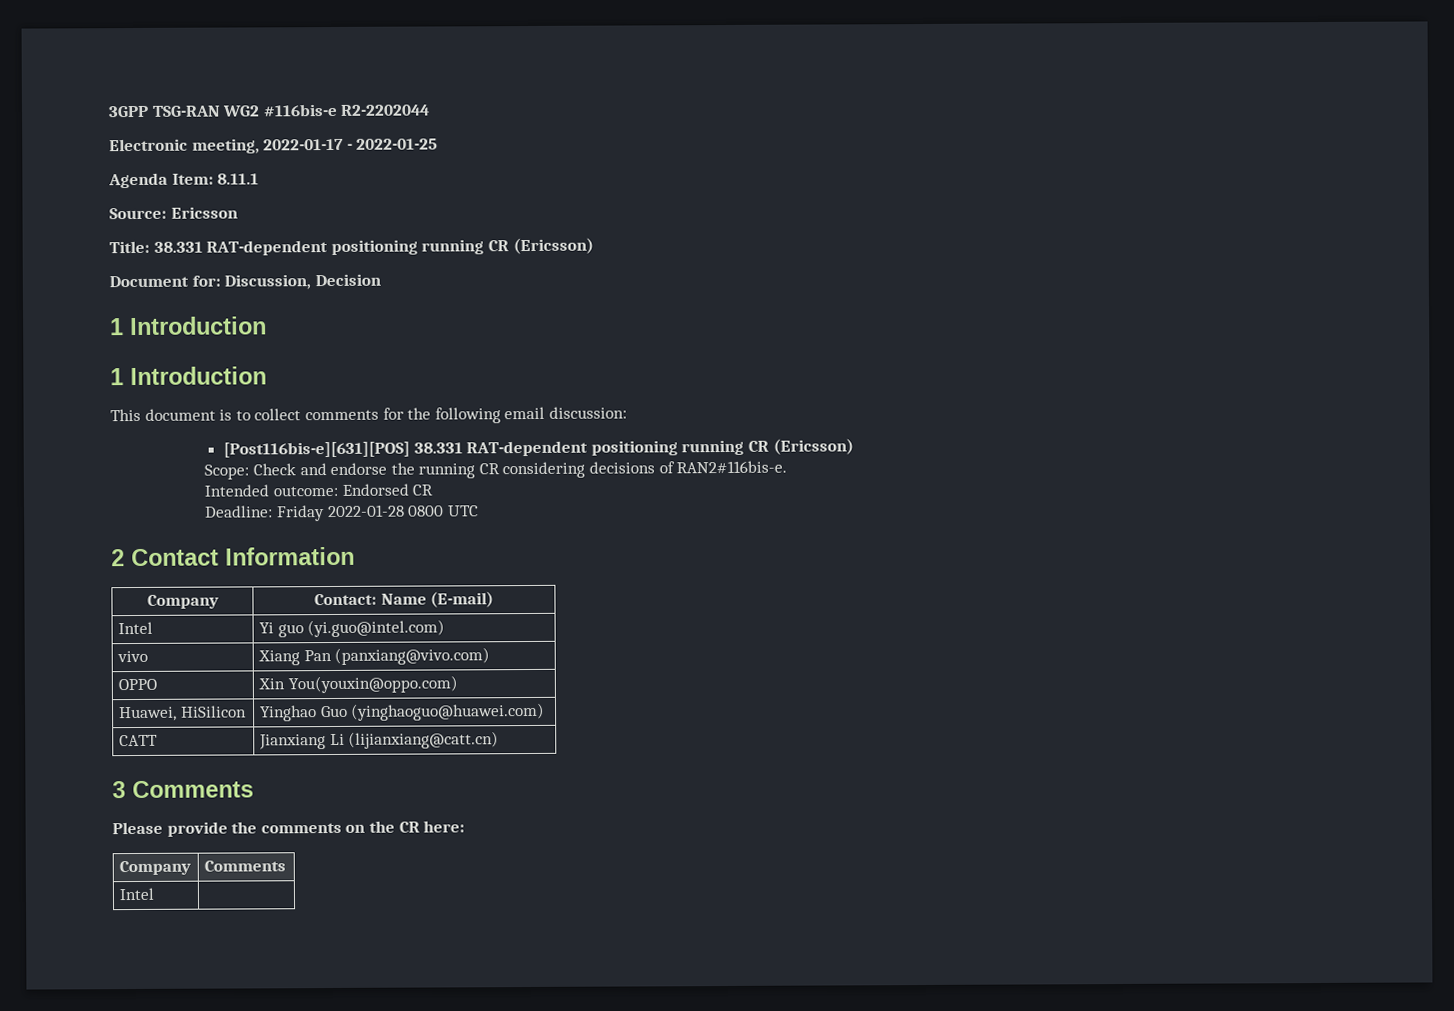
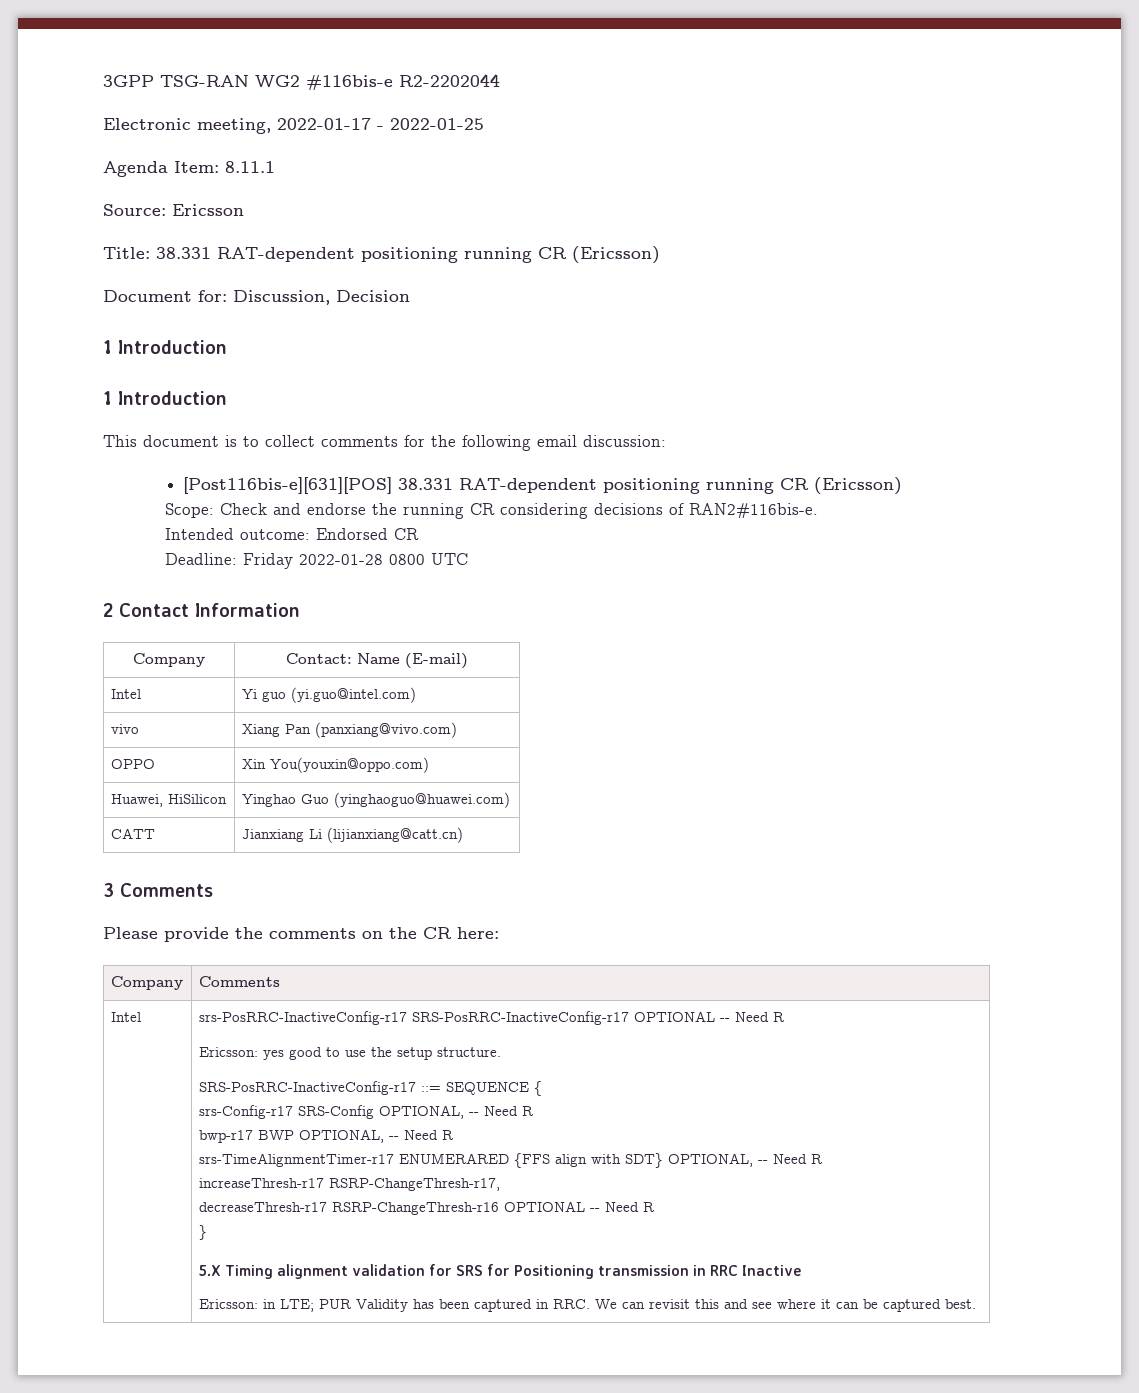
+ srs-PosRRC-InactiveConfig-r17 SRS-PosRRC-InactiveConfig-r17 OPTIONAL -- Need R
+ Ericsson: yes good to use the setup structure.
+ SRS-PosRRC-InactiveConfig-r17 ::= SEQUENCE {
+ srs-Config-r17 SRS-Config OPTIONAL, -- Need R
+ bwp-r17 BWP OPTIONAL, -- Need R
+ srs-TimeAlignmentTimer-r17 ENUMERARED {FFS align with SDT} OPTIONAL, -- Need R
+ increaseThresh-r17 RSRP-ChangeThresh-r17,
+ decreaseThresh-r17 RSRP-ChangeThresh-r16 OPTIONAL -- Need R
+ }
+ 5.X Timing alignment validation for SRS for Positioning transmission in RRC Inactive
+ Ericsson: in LTE; PUR Validity has been captured in RRC. We can revisit this and see where it can be captured best.

